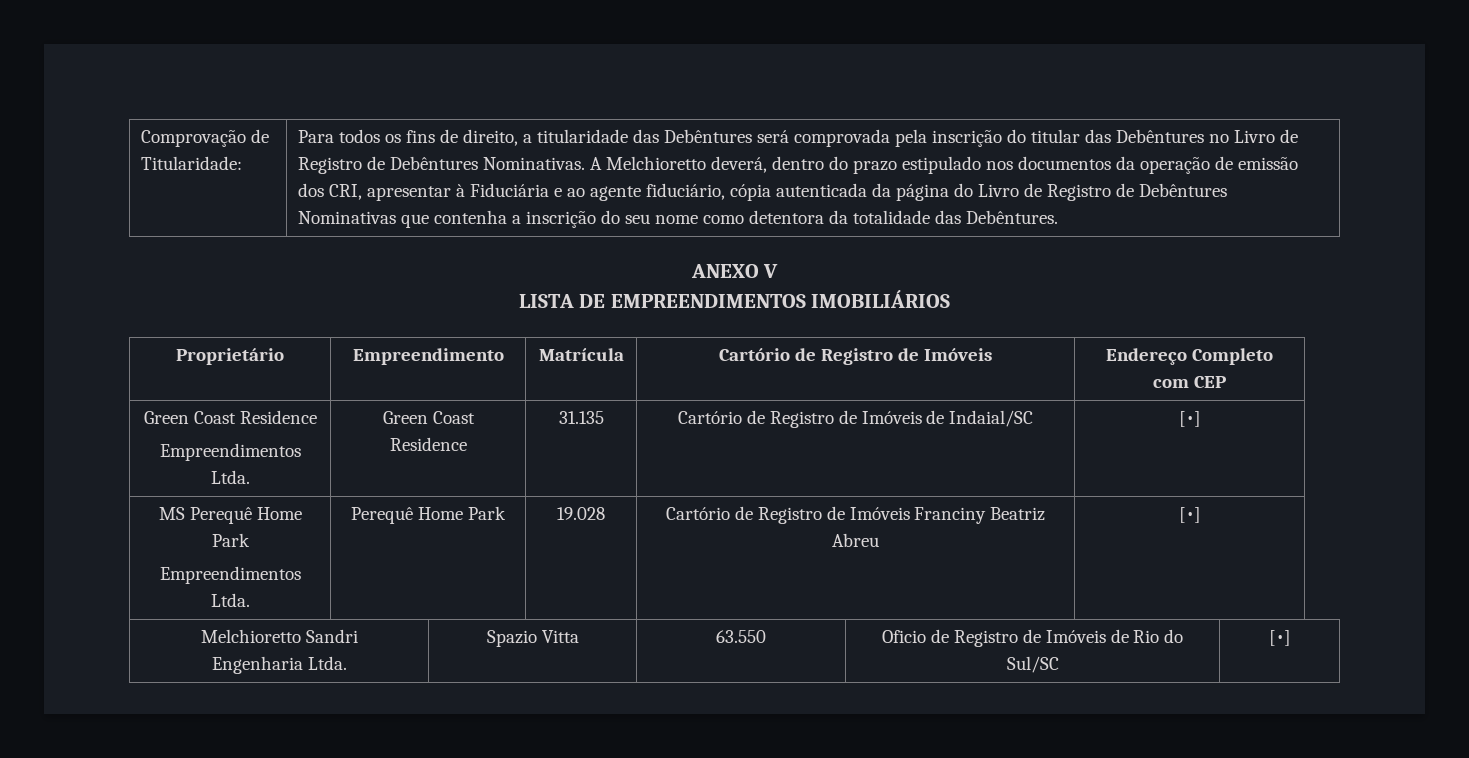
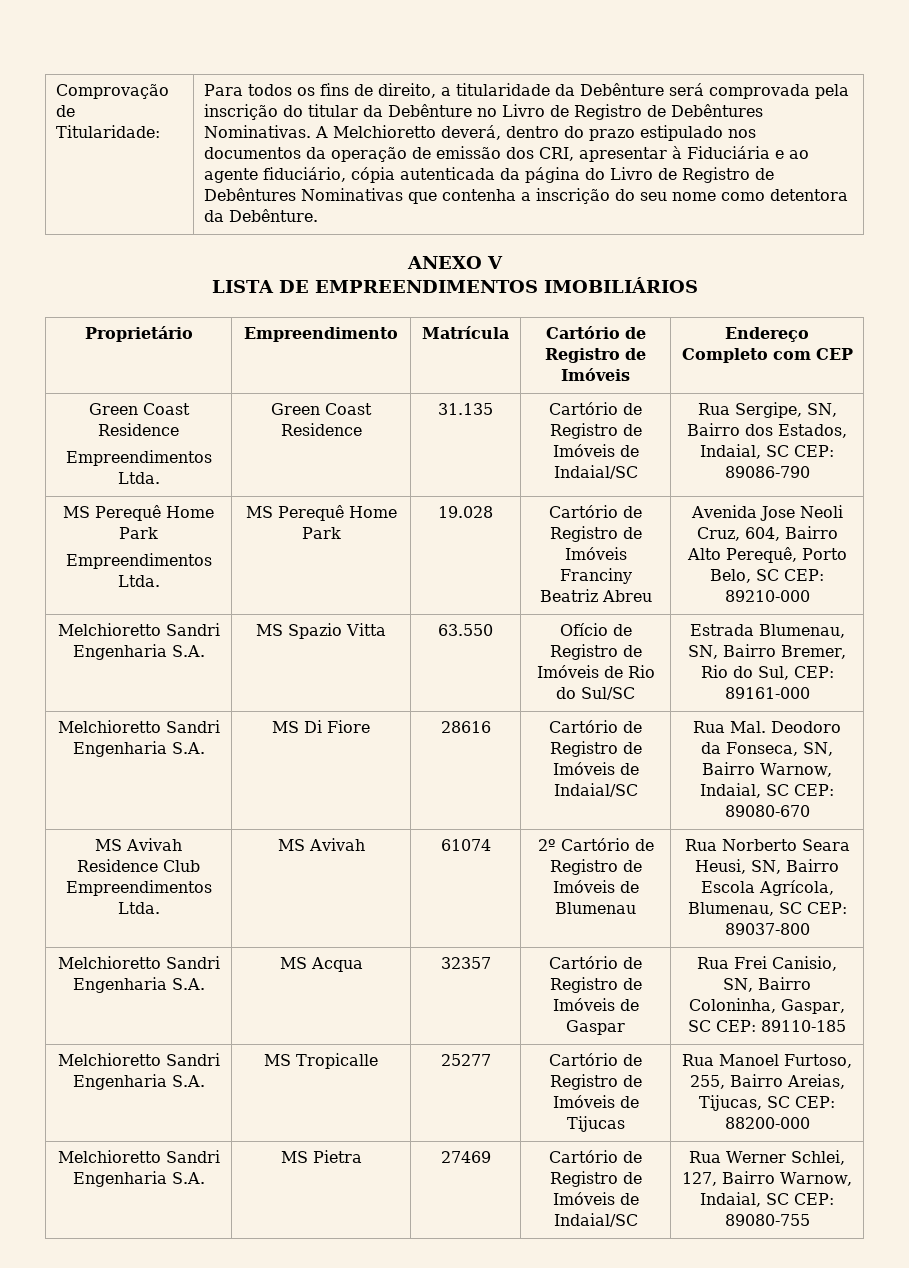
- Para todos os fins de direito, a titularidade das Debêntures será comprovada pela inscrição do titular das Debêntures no Livro de Registro de Debêntures Nominativas.
+ Para todos os fins de direito, a titularidade da Debênture será comprovada pela inscrição do titular da Debênture no Livro de Registro de Debêntures Nominativas.
- A Melchioretto deverá, dentro do prazo estipulado nos documentos da operação de emissão dos CRI, apresentar à Fiduciária e ao agente fiduciário, cópia autenticada da página do Livro de Registro de Debêntures Nominativas que contenha a inscrição do seu nome como detentora da totalidade das Debêntures.
+ A Melchioretto deverá, dentro do prazo estipulado nos documentos da operação de emissão dos CRI, apresentar à Fiduciária e ao agente fiduciário, cópia autenticada da página do Livro de Registro de Debêntures Nominativas que contenha a inscrição do seu nome como detentora da Debênture.
  Proprietário | Empreendimento | Matrícula | Cartório de Registro de Imóveis | Endereço Completo com CEP
  Green Coast Residence
- Empreendimentos Ltda. | Green Coast Residence | 31.135 | Cartório de Registro de Imóveis de Indaial/SC | [•]
+ Empreendimentos Ltda. | Green Coast Residence | 31.135 | Cartório de Registro de Imóveis de Indaial/SC | Rua Sergipe, SN, Bairro dos Estados, Indaial, SC CEP: 89086-790
  MS Perequê Home Park
- Empreendimentos Ltda. | Perequê Home Park | 19.028 | Cartório de Registro de Imóveis Franciny Beatriz Abreu | [•]
- Melchioretto Sandri
- Engenharia Ltda. | Spazio Vitta | 63.550 | Oficio de Registro de Imóveis de Rio do Sul/SC | [•]
+ Empreendimentos Ltda. | MS Perequê Home Park | 19.028 | Cartório de Registro de Imóveis Franciny Beatriz Abreu | Avenida Jose Neoli Cruz, 604, Bairro Alto Perequê, Porto Belo, SC CEP: 89210-000
+ Melchioretto Sandri Engenharia S.A. | MS Spazio Vitta | 63.550 | Ofício de Registro de Imóveis de Rio do Sul/SC | Estrada Blumenau, SN, Bairro Bremer, Rio do Sul, CEP: 89161-000
+ Melchioretto Sandri Engenharia S.A. | MS Di Fiore | 28616 | Cartório de Registro de Imóveis de Indaial/SC | Rua Mal. Deodoro da Fonseca, SN, Bairro Warnow, Indaial, SC CEP: 89080-670
+ MS Avivah Residence Club Empreendimentos Ltda. | MS Avivah | 61074 | 2º Cartório de Registro de Imóveis de Blumenau | Rua Norberto Seara Heusi, SN, Bairro Escola Agrícola, Blumenau, SC CEP: 89037-800
+ Melchioretto Sandri Engenharia S.A. | MS Acqua | 32357 | Cartório de Registro de Imóveis de Gaspar | Rua Frei Canisio, SN, Bairro Coloninha, Gaspar, SC CEP: 89110-185
+ Melchioretto Sandri Engenharia S.A. | MS Tropicalle | 25277 | Cartório de Registro de Imóveis de Tijucas | Rua Manoel Furtoso, 255, Bairro Areias, Tijucas, SC CEP: 88200-000
+ Melchioretto Sandri Engenharia S.A. | MS Pietra | 27469 | Cartório de Registro de Imóveis de Indaial/SC | Rua Werner Schlei, 127, Bairro Warnow, Indaial, SC CEP: 89080-755

